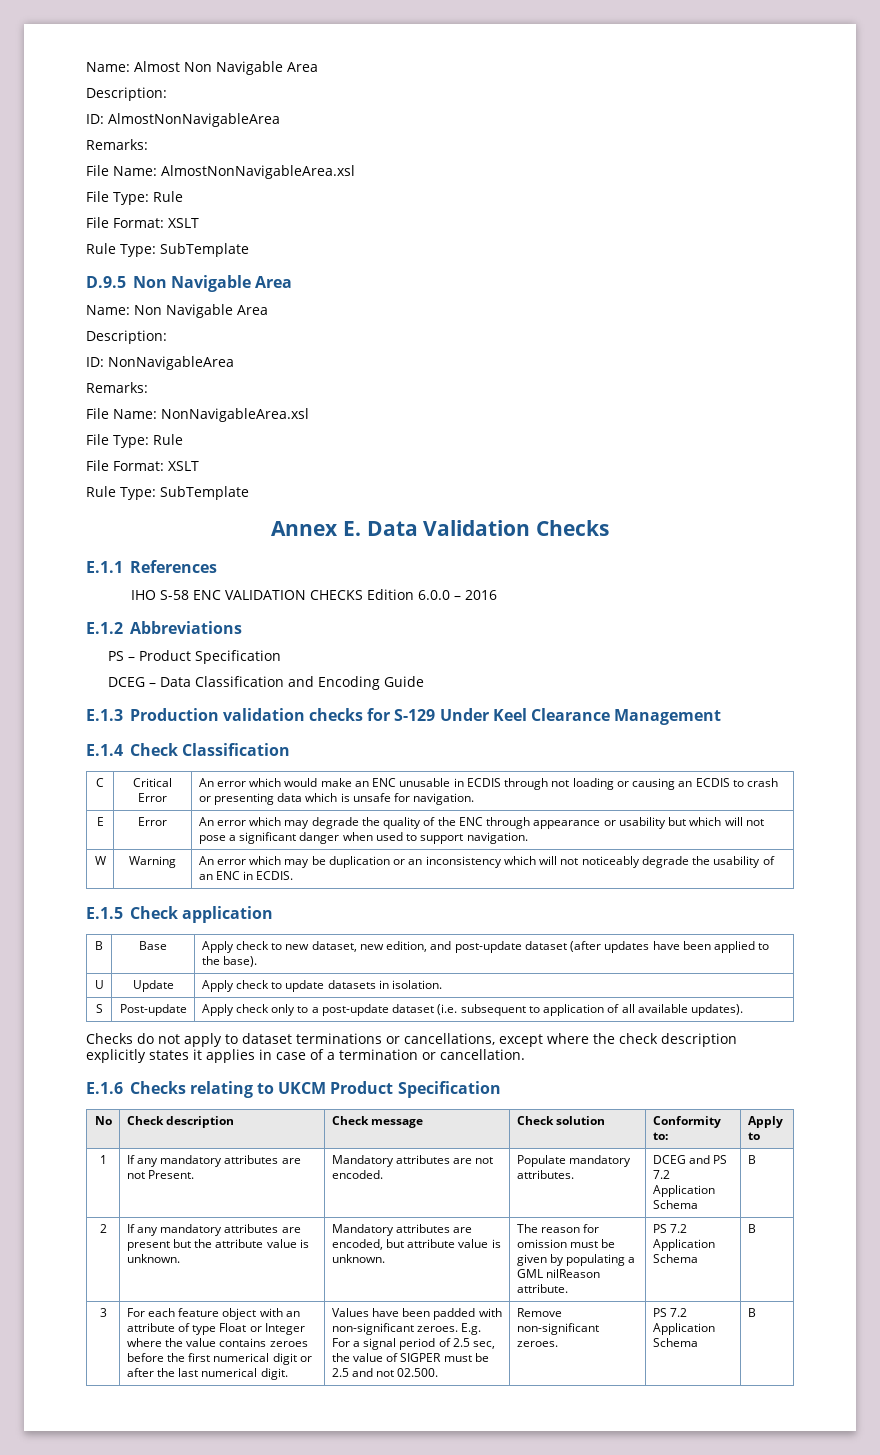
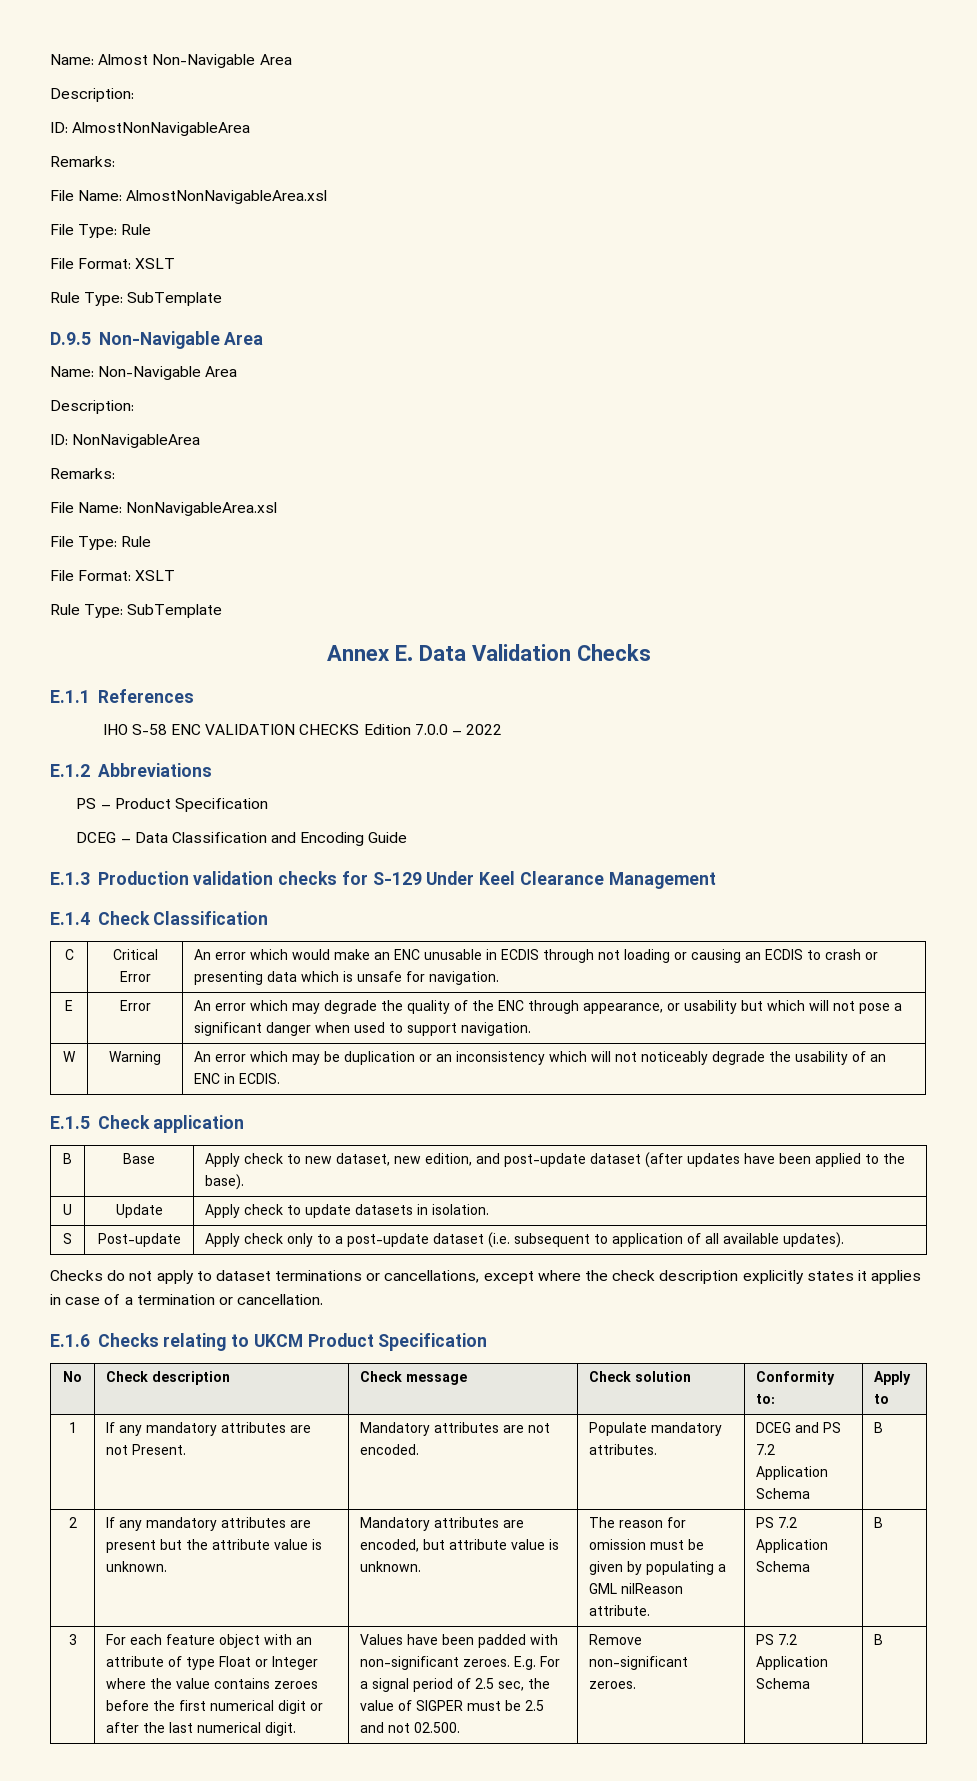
- Name: Almost Non Navigable Area
+ Name: Almost Non-Navigable Area
- D.9.5 Non Navigable Area
+ D.9.5 Non-Navigable Area
- Name: Non Navigable Area
+ Name: Non-Navigable Area
- IHO S-58 ENC VALIDATION CHECKS Edition 6.0.0 – 2016
+ IHO S-58 ENC VALIDATION CHECKS Edition 7.0.0 – 2022
- E | Error | An error which may degrade the quality of the ENC through appearance or usability but which will not pose a significant danger when used to support navigation.
+ E | Error | An error which may degrade the quality of the ENC through appearance, or usability but which will not pose a significant danger when used to support navigation.

